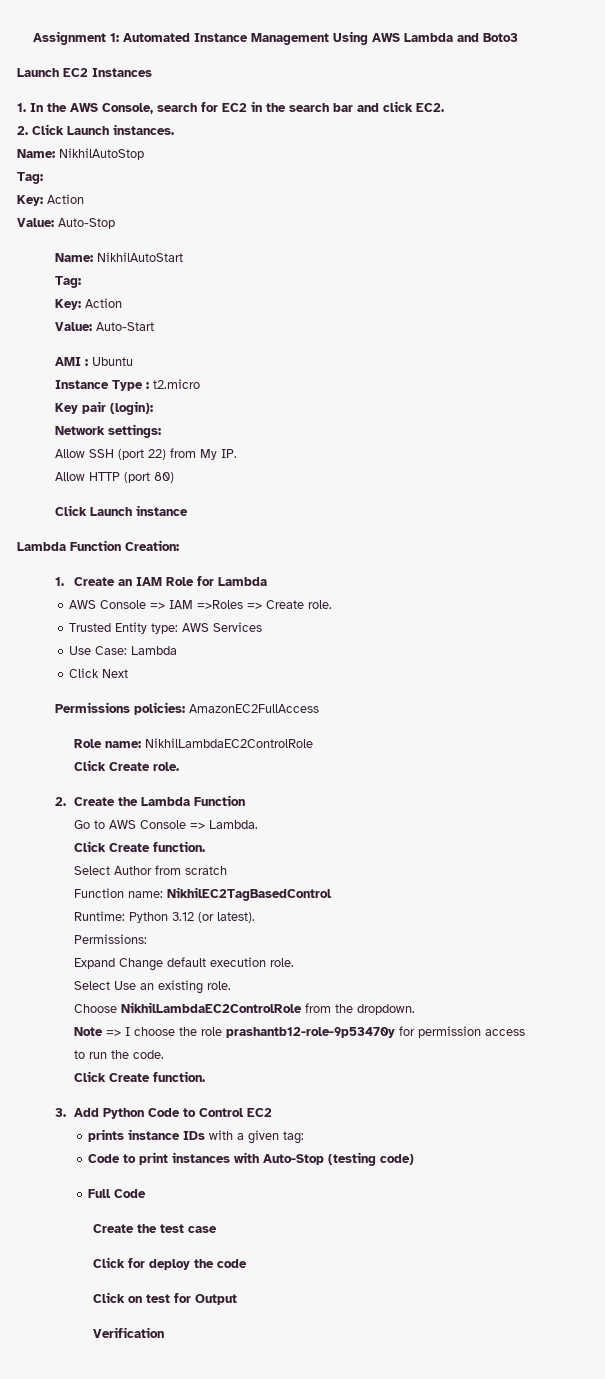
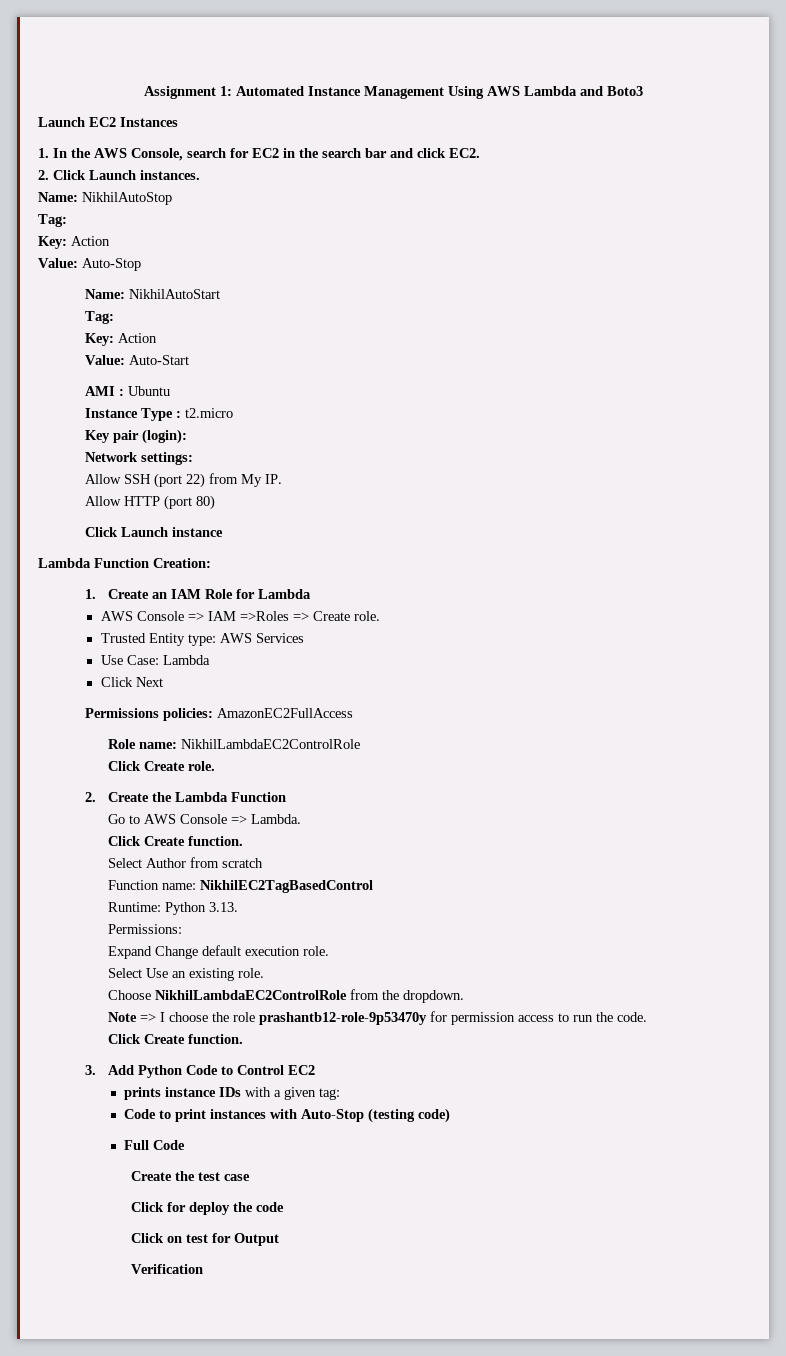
- Runtime: Python 3.12 (or latest).
+ Runtime: Python 3.13.

